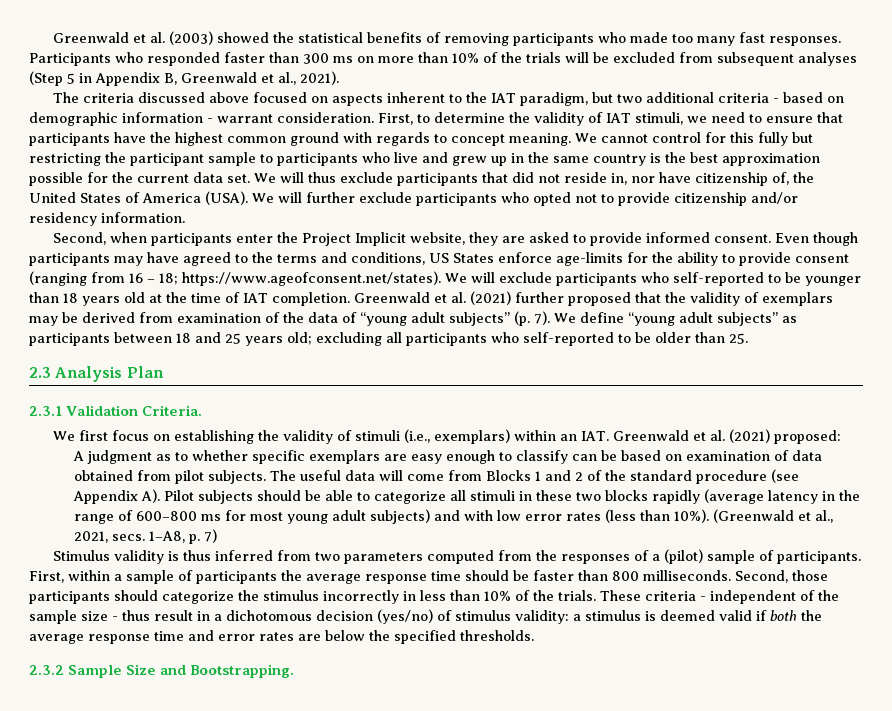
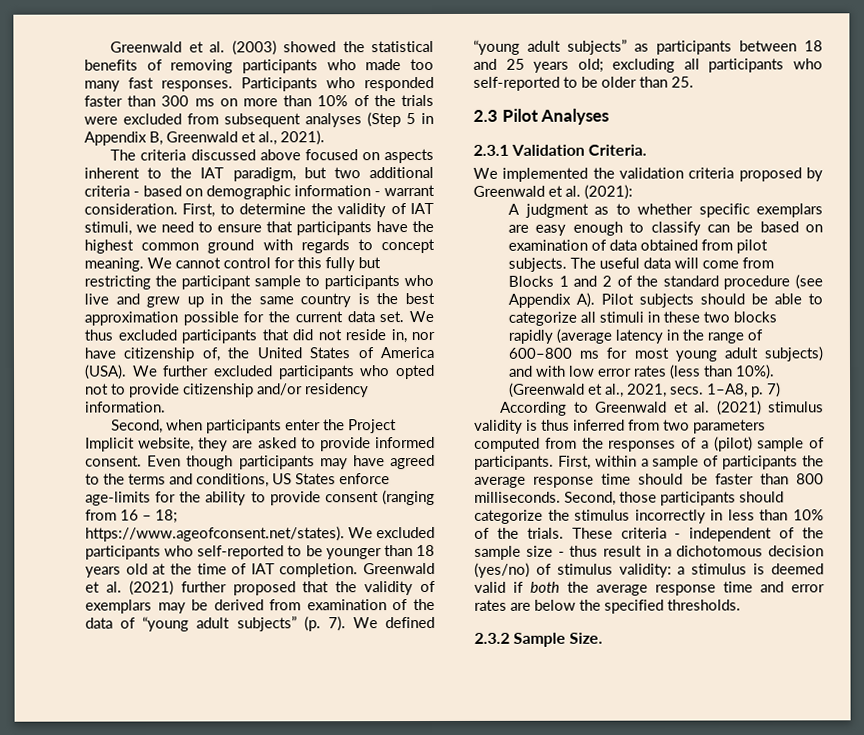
- Participants who responded faster than 300 ms on more than 10% of the trials will be excluded from subsequent analyses (Step 5 in Appendix B, Greenwald et al., 2021).
+ Participants who responded faster than 300 ms on more than 10% of the trials were excluded from subsequent analyses (Step 5 in Appendix B, Greenwald et al., 2021).
- We will thus exclude participants that did not reside in, nor have citizenship of, the United States of America (USA).
+ We thus excluded participants that did not reside in, nor have citizenship of, the United States of America (USA).
- We will further exclude participants who opted not to provide citizenship and/or residency information.
+ We further excluded participants who opted not to provide citizenship and/or residency information.
- Even though participants may have agreed to the terms and conditions, US States enforce age-limits for the ability to provide consent (ranging from 16 – 18; https://www.ageofconsent.net/states). We will exclude participants who self-reported to be younger than 18 years old at the time of IAT completion.
+ Even though participants may have agreed to the terms and conditions, US States enforce age-limits for the ability to provide consent (ranging from 16 – 18; https://www.ageofconsent.net/states). We excluded participants who self-reported to be younger than 18 years old at the time of IAT completion.
- We define “young adult subjects” as participants between 18 and 25 years old; excluding all participants who self-reported to be older than 25.
+ We defined “young adult subjects” as participants between 18 and 25 years old; excluding all participants who self-reported to be older than 25.
- 2.3 Analysis Plan
+ 2.3 Pilot Analyses
- We first focus on establishing the validity of stimuli (i.e., exemplars) within an IAT. Greenwald et al. (2021) proposed:
+ We implemented the validation criteria proposed by Greenwald et al. (2021):
- Stimulus validity is thus inferred from two parameters computed from the responses of a (pilot) sample of participants.
+ According to Greenwald et al. (2021) stimulus validity is thus inferred from two parameters computed from the responses of a (pilot) sample of participants.
- 2.3.2 Sample Size and Bootstrapping.
+ 2.3.2 Sample Size.

